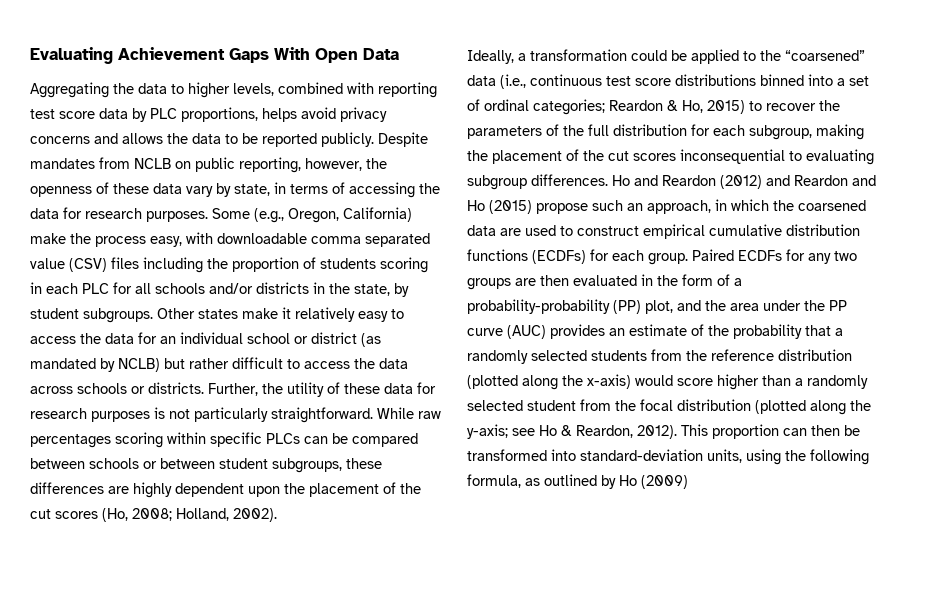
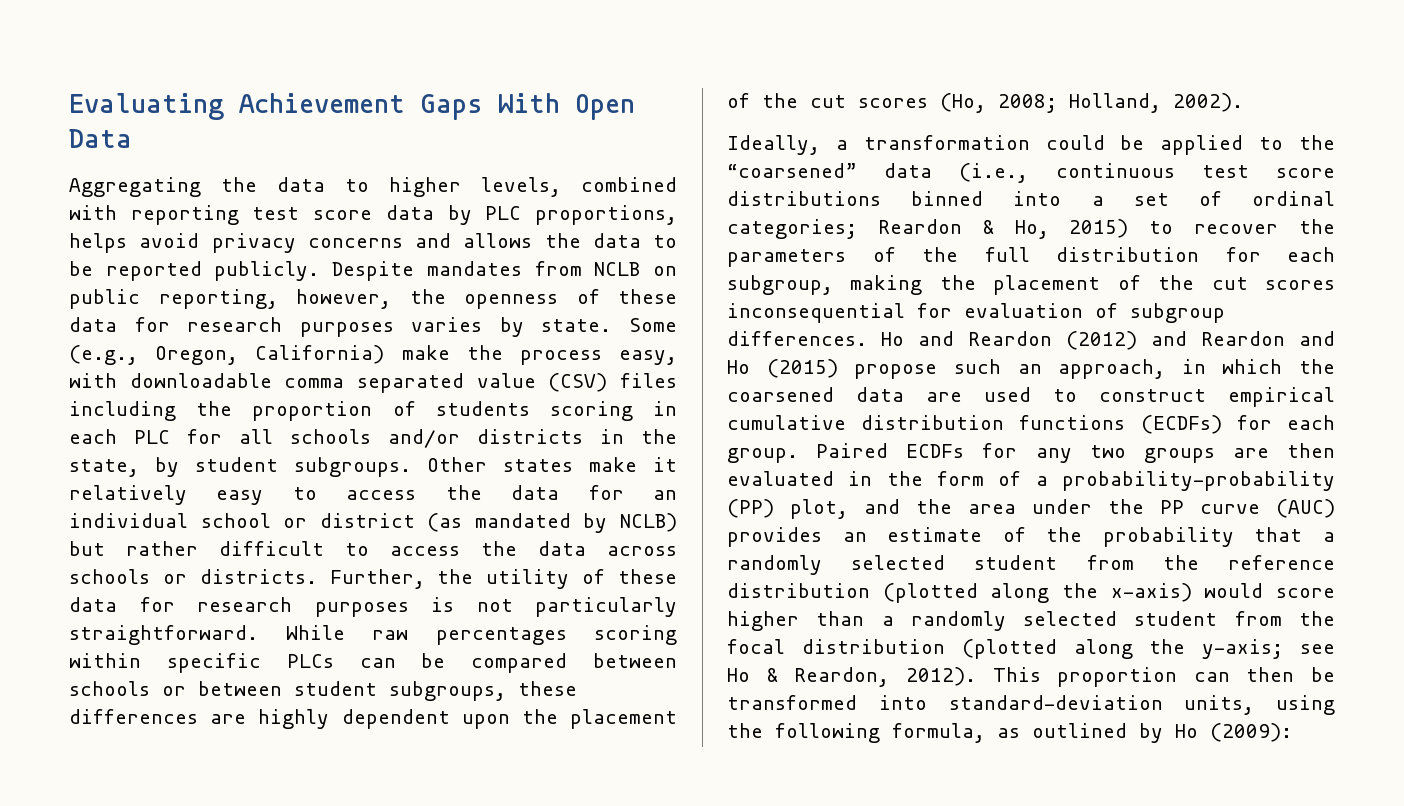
- Despite mandates from NCLB on public reporting, however, the openness of these data vary by state, in terms of accessing the data for research purposes.
+ Despite mandates from NCLB on public reporting, however, the openness of these data for research purposes varies by state.
- Ideally, a transformation could be applied to the “coarsened” data (i.e., continuous test score distributions binned into a set of ordinal categories; Reardon & Ho, 2015) to recover the parameters of the full distribution for each subgroup, making the placement of the cut scores inconsequential to evaluating subgroup differences.
+ Ideally, a transformation could be applied to the “coarsened” data (i.e., continuous test score distributions binned into a set of ordinal categories; Reardon & Ho, 2015) to recover the parameters of the full distribution for each subgroup, making the placement of the cut scores inconsequential for evaluation of subgroup differences.
- Paired ECDFs for any two groups are then evaluated in the form of a probability-probability (PP) plot, and the area under the PP curve (AUC) provides an estimate of the probability that a randomly selected students from the reference distribution (plotted along the x-axis) would score higher than a randomly selected student from the focal distribution (plotted along the y-axis;
+ Paired ECDFs for any two groups are then evaluated in the form of a probability-probability (PP) plot, and the area under the PP curve (AUC) provides an estimate of the probability that a randomly selected student from the reference distribution (plotted along the x-axis) would score higher than a randomly selected student from the focal distribution (plotted along the y-axis;
- This proportion can then be transformed into standard-deviation units, using the following formula, as outlined by Ho (2009)
+ This proportion can then be transformed into standard-deviation units, using the following formula, as outlined by Ho (2009):

